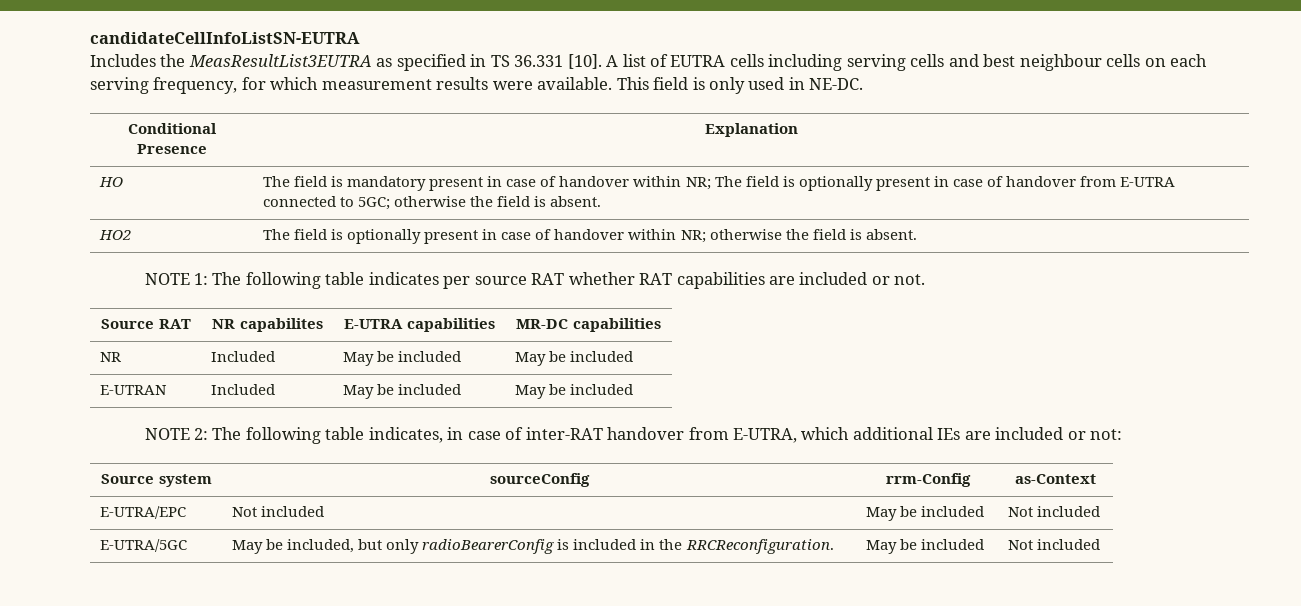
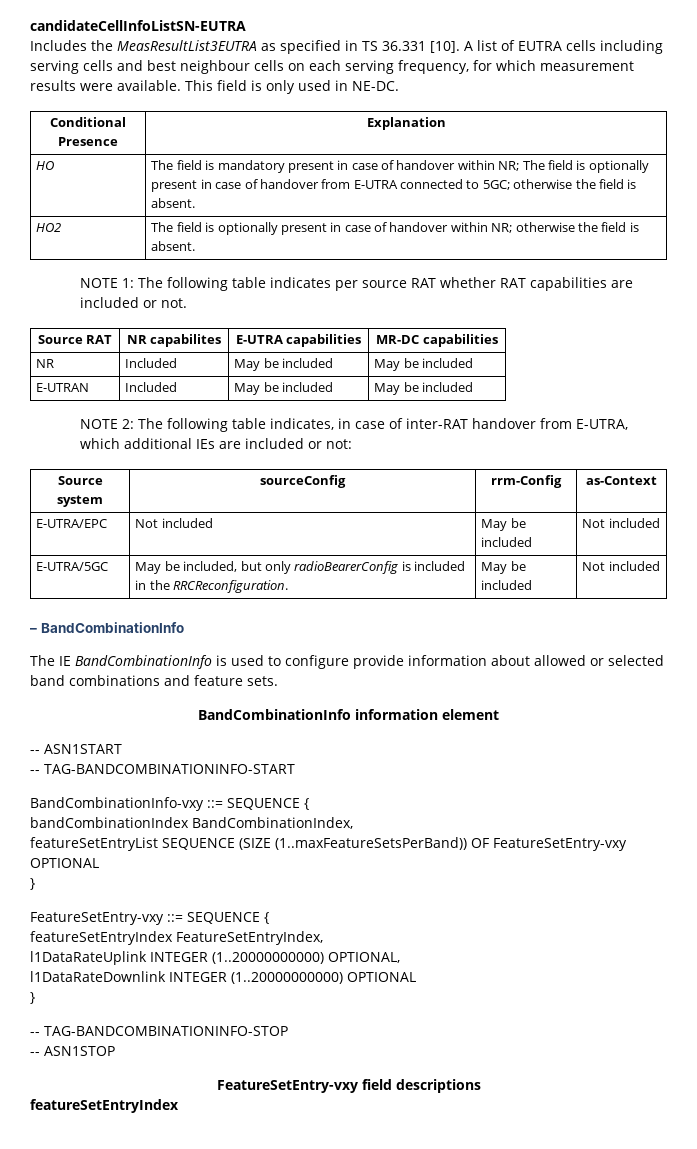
+ – BandCombinationInfo
+ The IE BandCombinationInfo is used to configure provide information about allowed or selected band combinations and feature sets.
+ BandCombinationInfo information element
+ -- ASN1START
+ -- TAG-BANDCOMBINATIONINFO-START
+ BandCombinationInfo-vxy ::= SEQUENCE {
+ bandCombinationIndex BandCombinationIndex,
+ featureSetEntryList SEQUENCE (SIZE (1..maxFeatureSetsPerBand)) OF FeatureSetEntry-vxy OPTIONAL
+ }
+ FeatureSetEntry-vxy ::= SEQUENCE {
+ featureSetEntryIndex FeatureSetEntryIndex,
+ l1DataRateUplink INTEGER (1..20000000000) OPTIONAL,
+ l1DataRateDownlink INTEGER (1..20000000000) OPTIONAL
+ }
+ -- TAG-BANDCOMBINATIONINFO-STOP
+ -- ASN1STOP
+ FeatureSetEntry-vxy field descriptions
+ featureSetEntryIndex

